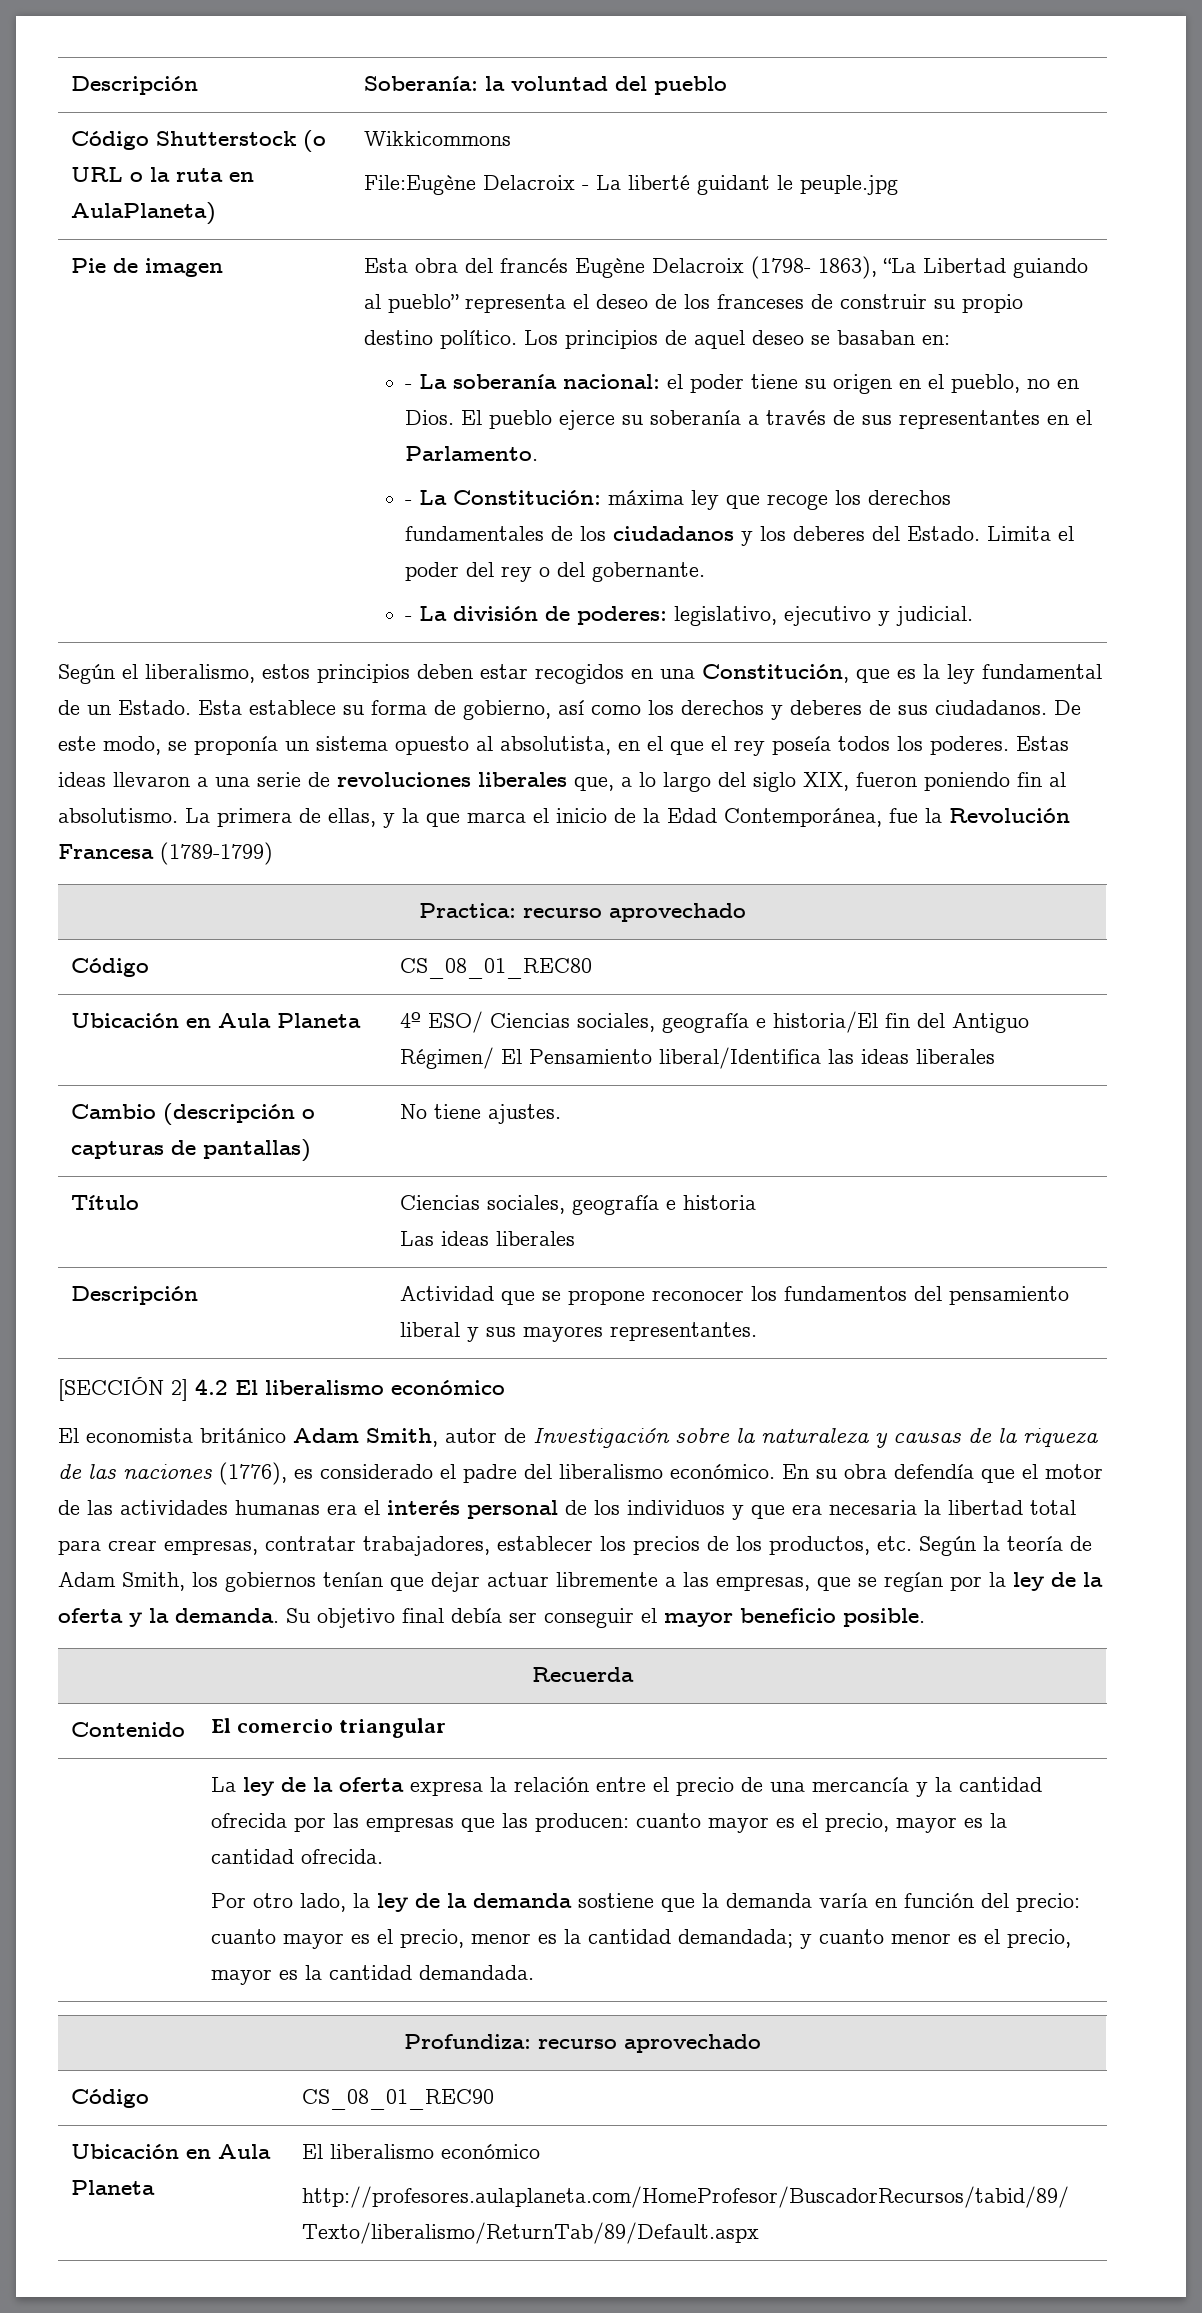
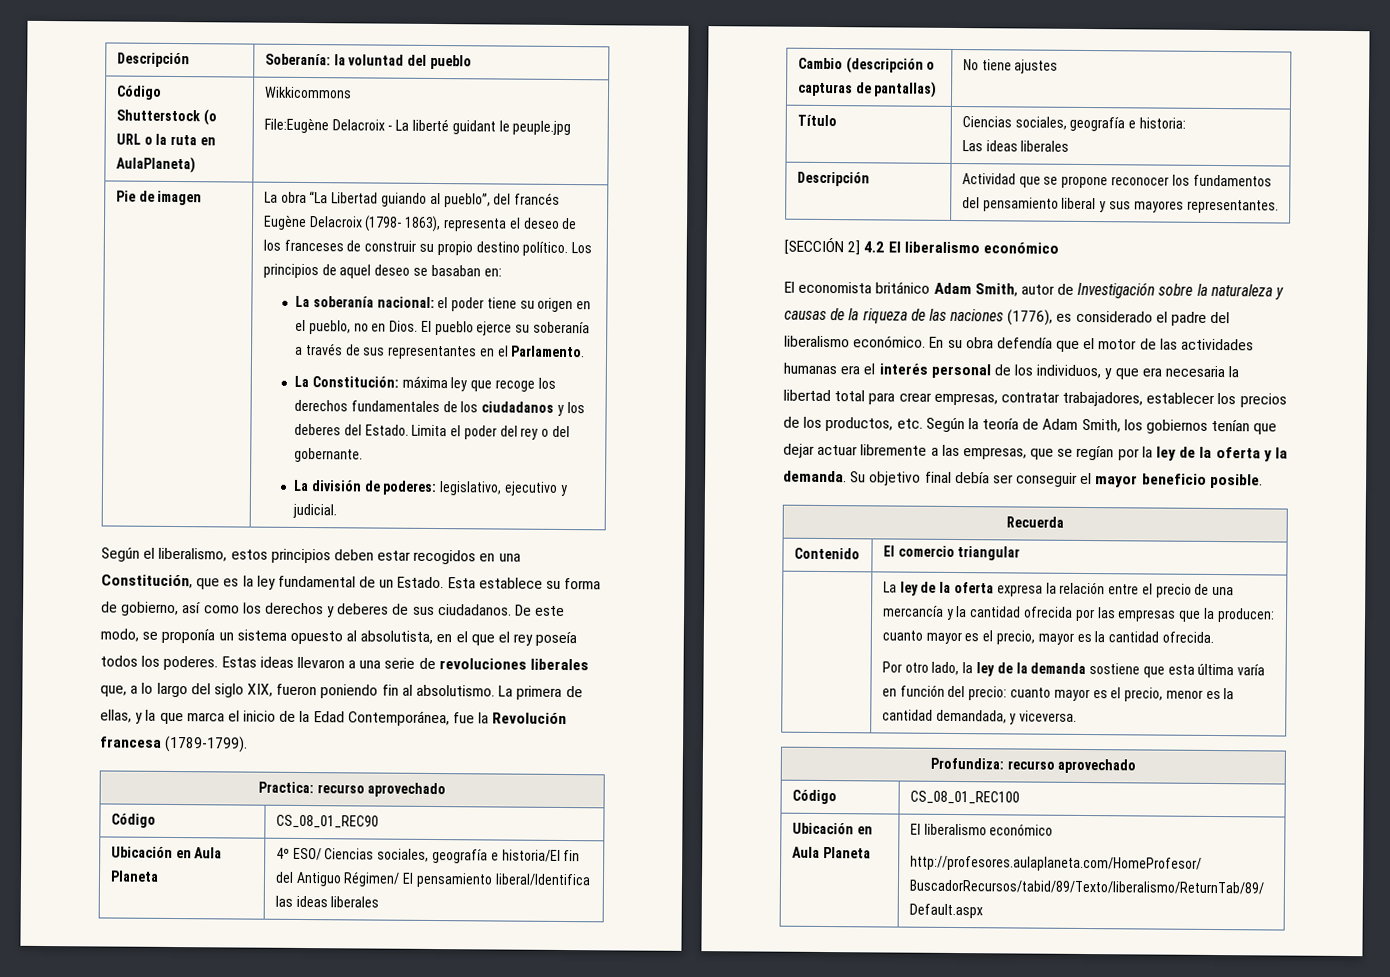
- Esta obra del francés Eugène Delacroix (1798- 1863), “La Libertad guiando al pueblo” representa el deseo de los franceses de construir su propio destino político.
+ La obra “La Libertad guiando al pueblo”, del francés Eugène Delacroix (1798- 1863), representa el deseo de los franceses de construir su propio destino político.
- - La soberanía nacional: el poder tiene su origen en el pueblo, no en Dios.
+ La soberanía nacional: el poder tiene su origen en el pueblo, no en Dios.
- - La Constitución: máxima ley que recoge los derechos fundamentales de los ciudadanos y los deberes del Estado.
+ La Constitución: máxima ley que recoge los derechos fundamentales de los ciudadanos y los deberes del Estado.
- - La división de poderes: legislativo, ejecutivo y judicial.
+ La división de poderes: legislativo, ejecutivo y judicial.
- La primera de ellas, y la que marca el inicio de la Edad Contemporánea, fue la Revolución Francesa (1789-1799)
+ La primera de ellas, y la que marca el inicio de la Edad Contemporánea, fue la Revolución francesa (1789-1799).
- Código | CS_08_01_REC80
+ Código | CS_08_01_REC90
- Ubicación en Aula Planeta | 4º ESO/ Ciencias sociales, geografía e historia/El fin del Antiguo Régimen/ El Pensamiento liberal/Identifica las ideas liberales
+ Ubicación en Aula Planeta | 4º ESO/ Ciencias sociales, geografía e historia/El fin del Antiguo Régimen/ El pensamiento liberal/Identifica las ideas liberales
- Cambio (descripción o capturas de pantallas) | No tiene ajustes.
+ Cambio (descripción o capturas de pantallas) | No tiene ajustes
- Título | Ciencias sociales, geografía e historia
+ Título | Ciencias sociales, geografía e historia:
- En su obra defendía que el motor de las actividades humanas era el interés personal de los individuos y que era necesaria la libertad total para crear empresas, contratar trabajadores, establecer los precios de los productos, etc. Según la teoría de Adam Smith, los gobiernos tenían que dejar actuar libremente a las empresas, que se regían por la ley de la oferta y la demanda.
+ En su obra defendía que el motor de las actividades humanas era el interés personal de los individuos, y que era necesaria la libertad total para crear empresas, contratar trabajadores, establecer los precios de los productos, etc. Según la teoría de Adam Smith, los gobiernos tenían que dejar actuar libremente a las empresas, que se regían por la ley de la oferta y la demanda.
- La ley de la oferta expresa la relación entre el precio de una mercancía y la cantidad ofrecida por las empresas que las producen: cuanto mayor es el precio, mayor es la cantidad ofrecida.
+ La ley de la oferta expresa la relación entre el precio de una mercancía y la cantidad ofrecida por las empresas que la producen: cuanto mayor es el precio, mayor es la cantidad ofrecida.
- Por otro lado, la ley de la demanda sostiene que la demanda varía en función del precio: cuanto mayor es el precio, menor es la cantidad demandada; y cuanto menor es el precio, mayor es la cantidad demandada.
+ Por otro lado, la ley de la demanda sostiene que esta última varía en función del precio: cuanto mayor es el precio, menor es la cantidad demandada, y viceversa.
- Código | CS_08_01_REC90
+ Código | CS_08_01_REC100

